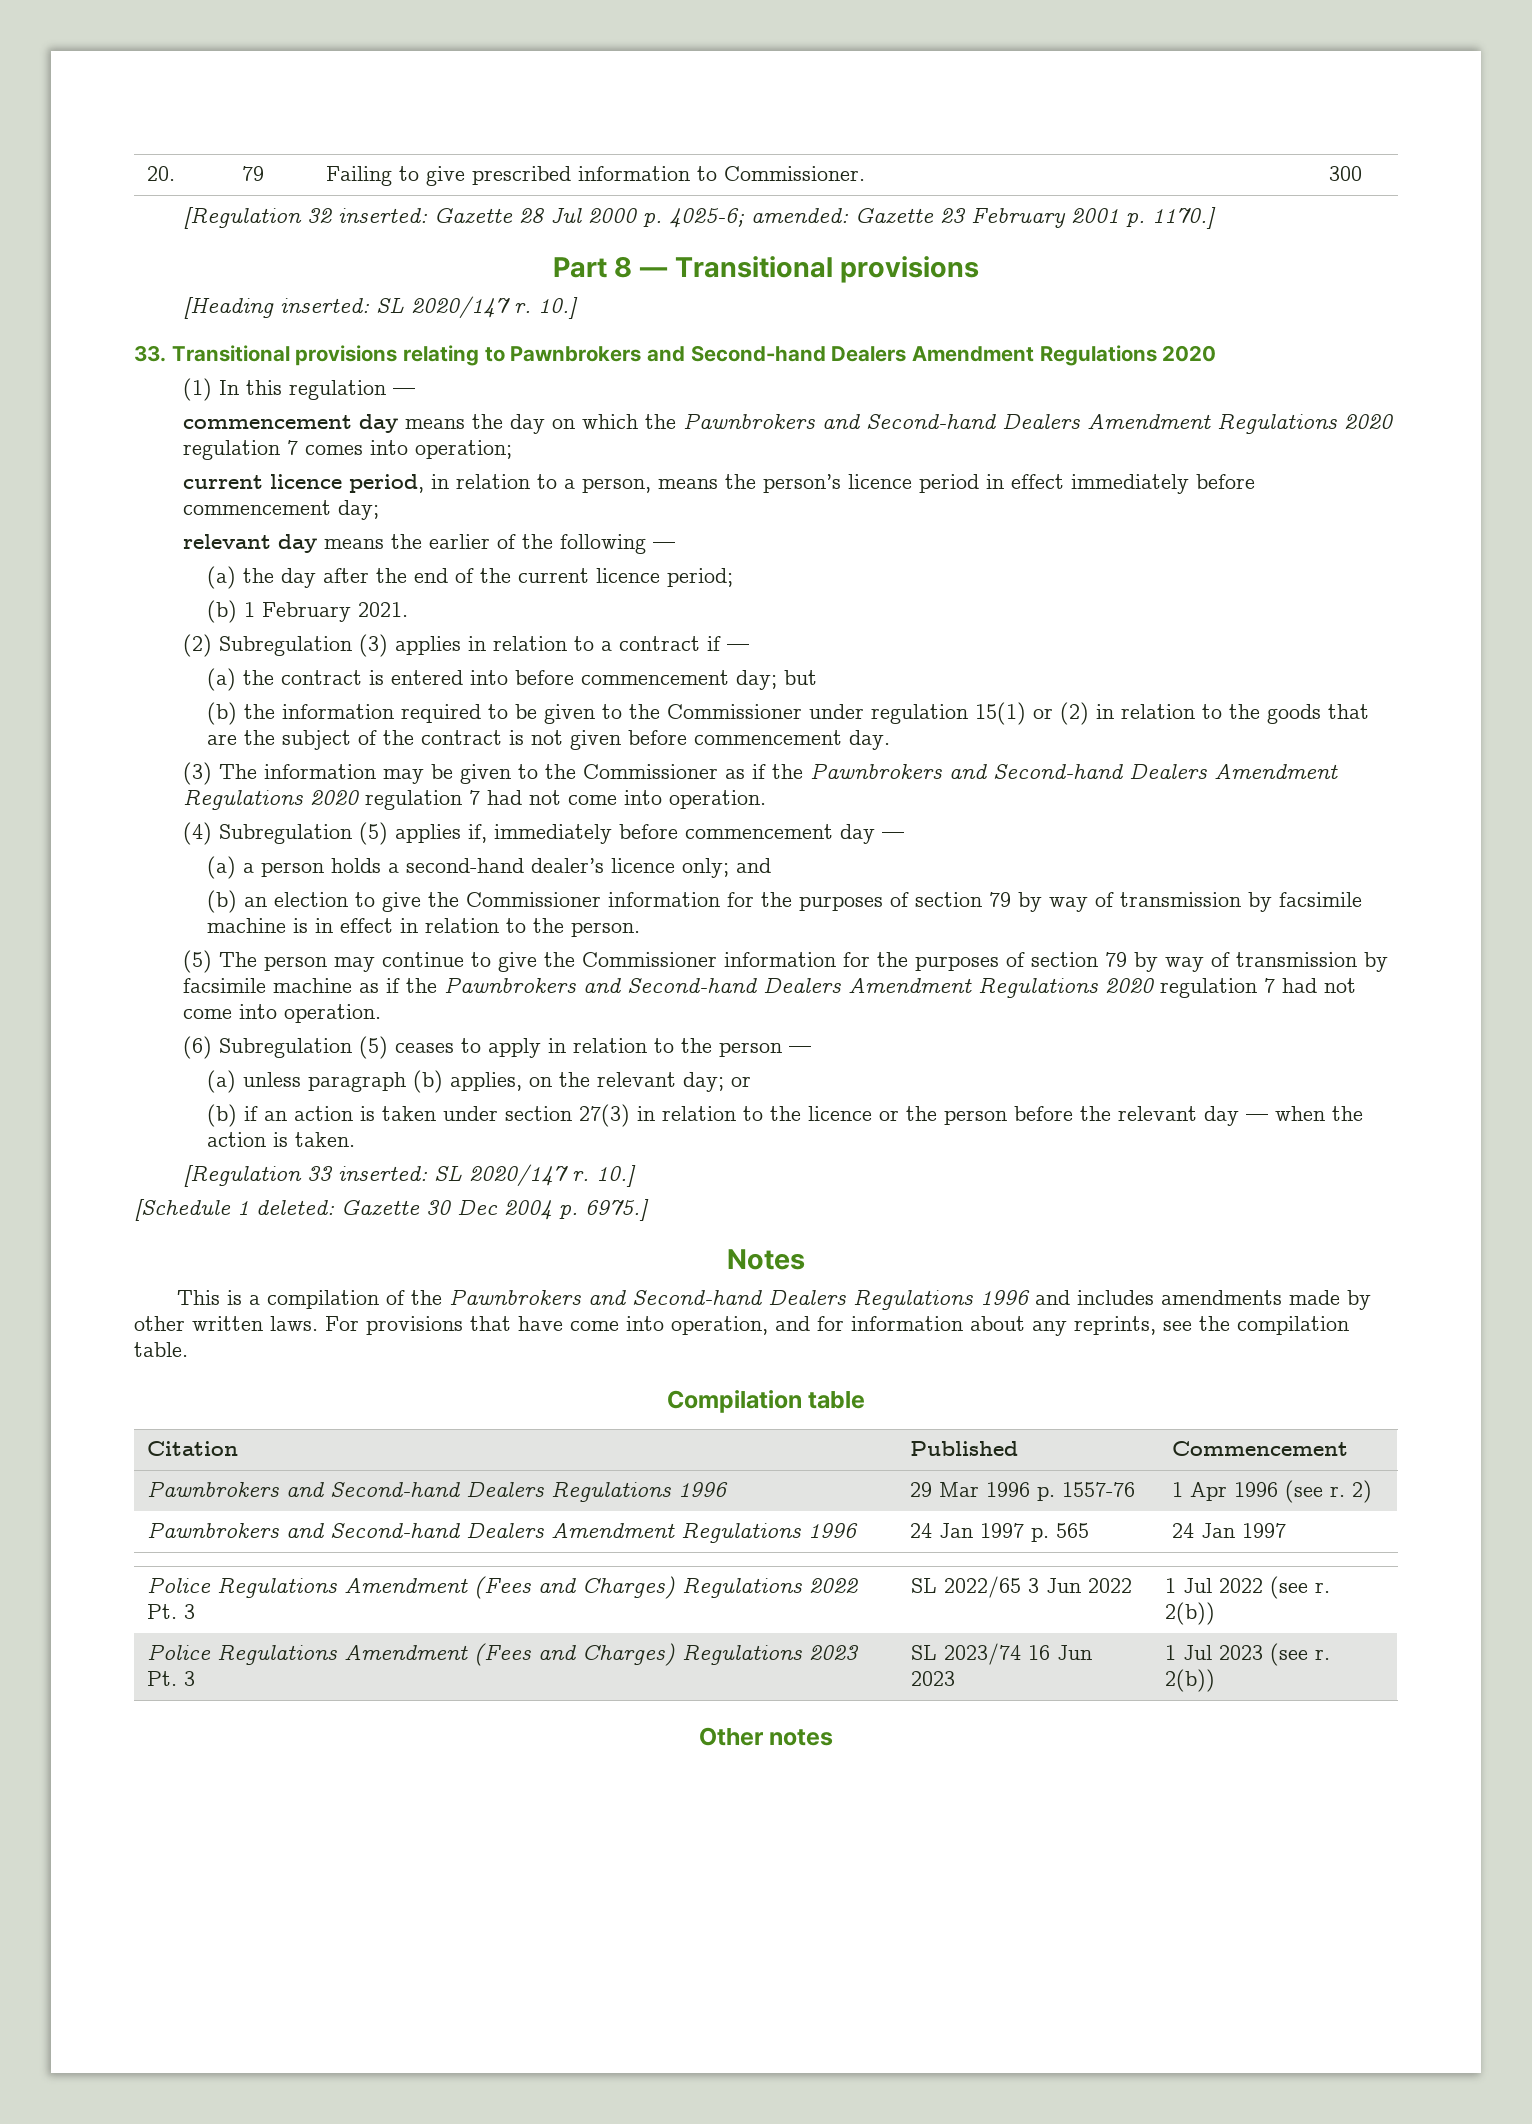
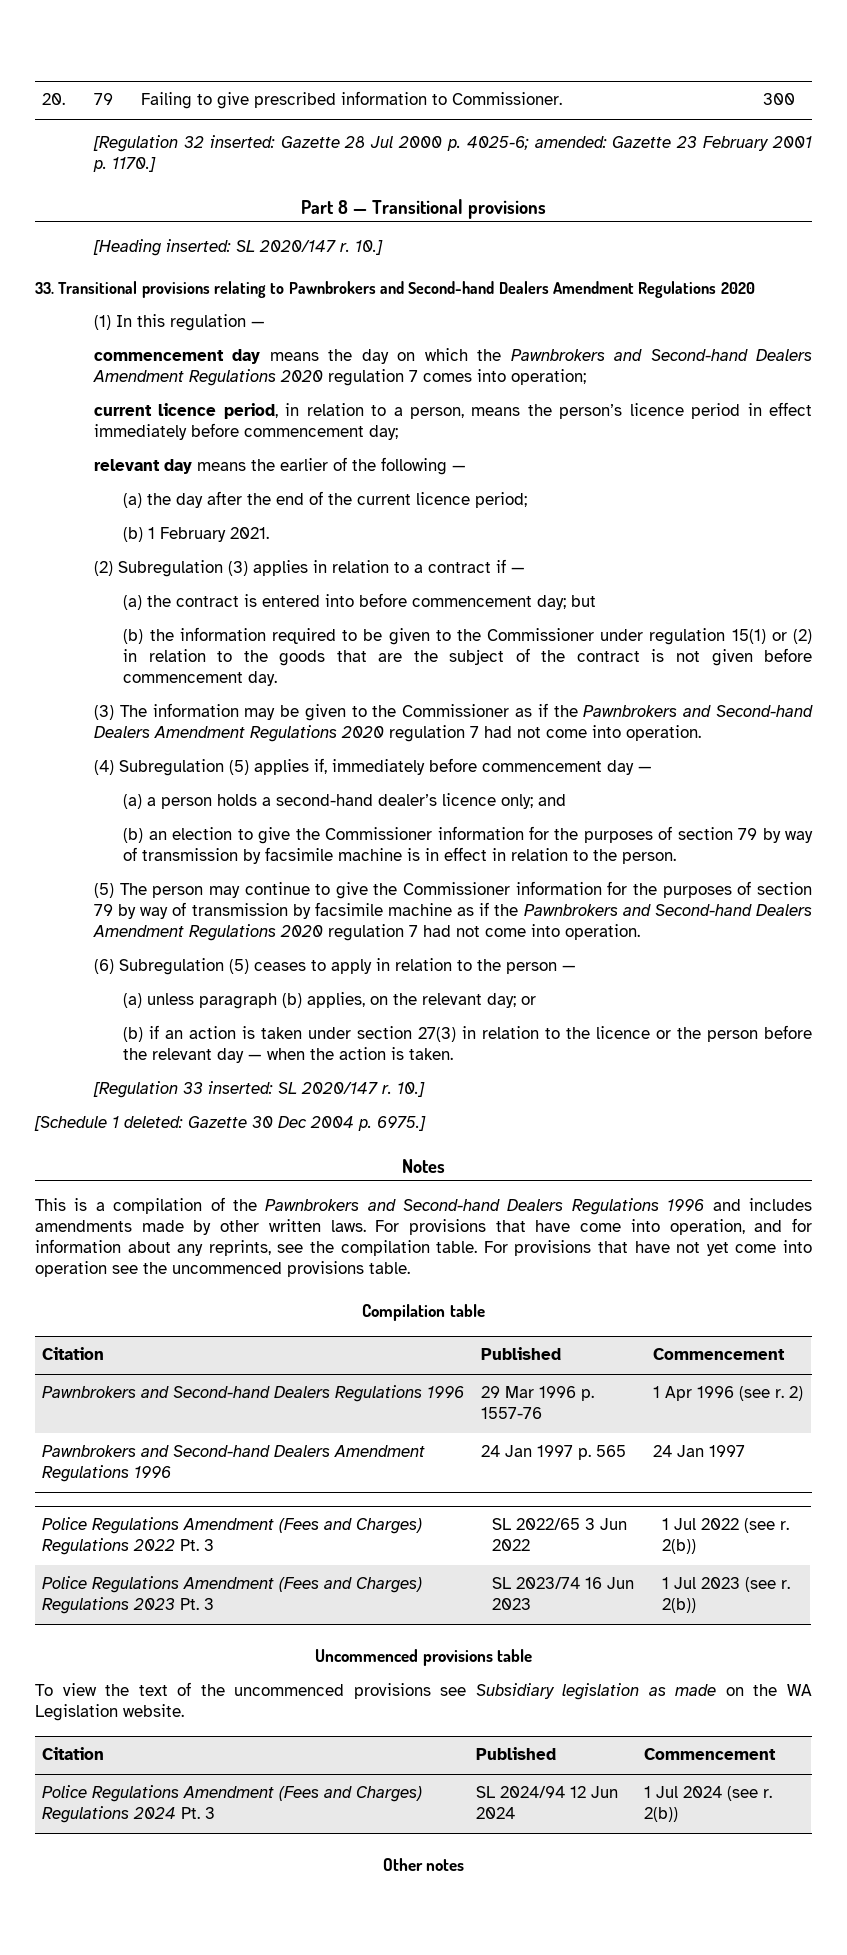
+ For provisions that have not yet come into operation see the uncommenced provisions table.
+ Uncommenced provisions table
+ To view the text of the uncommenced provisions see Subsidiary legislation as made on the WA Legislation website.
+ Citation | Published | Commencement
+ Police Regulations Amendment (Fees and Charges) Regulations 2024 Pt. 3 | SL 2024/94 12 Jun 2024 | 1 Jul 2024 (see r. 2(b))

